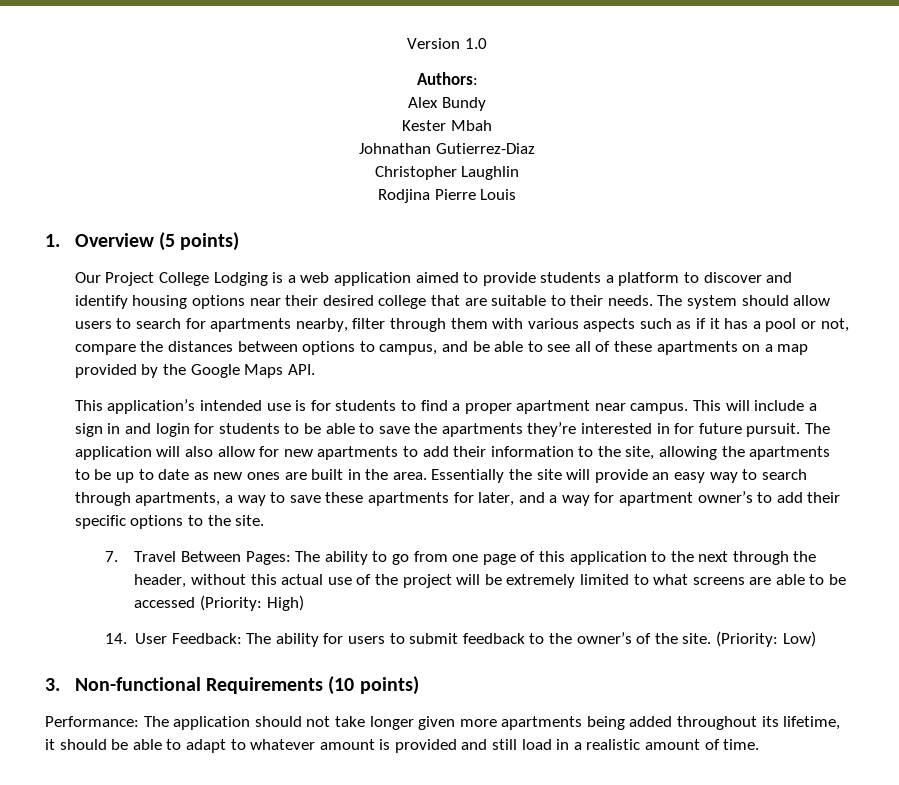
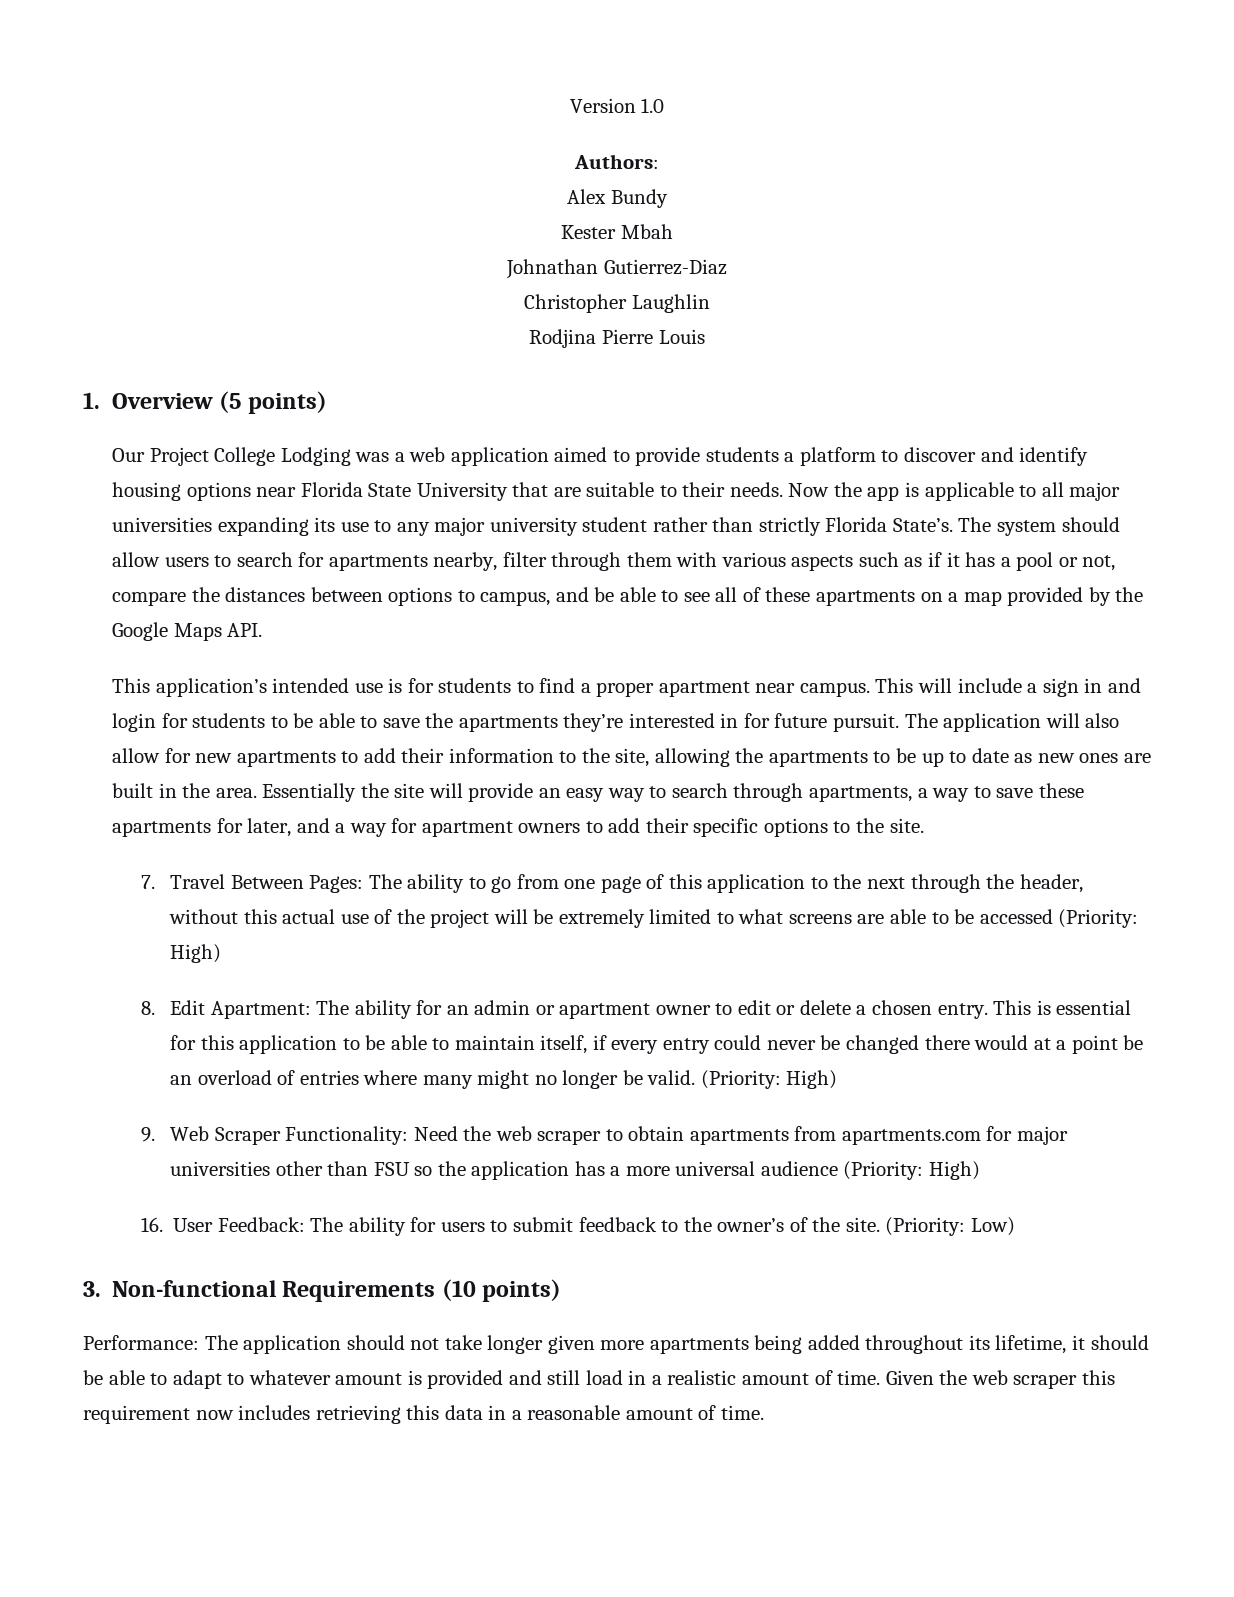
- Our Project College Lodging is a web application aimed to provide students a platform to discover and identify housing options near their desired college that are suitable to their needs.
+ Our Project College Lodging was a web application aimed to provide students a platform to discover and identify housing options near Florida State University that are suitable to their needs.
+ Now the app is applicable to all major universities expanding its use to any major university student rather than strictly Florida State’s.
- Essentially the site will provide an easy way to search through apartments, a way to save these apartments for later, and a way for apartment owner’s to add their specific options to the site.
+ Essentially the site will provide an easy way to search through apartments, a way to save these apartments for later, and a way for apartment owners to add their specific options to the site.
- 14. User Feedback: The ability for users to submit feedback to the owner’s of the site.
+ 8. Edit Apartment: The ability for an admin or apartment owner to edit or delete a chosen entry. This is essential for this application to be able to maintain itself, if every entry could never be changed there would at a point be an overload of entries where many might no longer be valid. (Priority: High)
+ 9. Web Scraper Functionality: Need the web scraper to obtain apartments from apartments.com for major universities other than FSU so the application has a more universal audience (Priority: High)
+ 16. User Feedback: The ability for users to submit feedback to the owner’s of the site.
+ Given the web scraper this requirement now includes retrieving this data in a reasonable amount of time.

